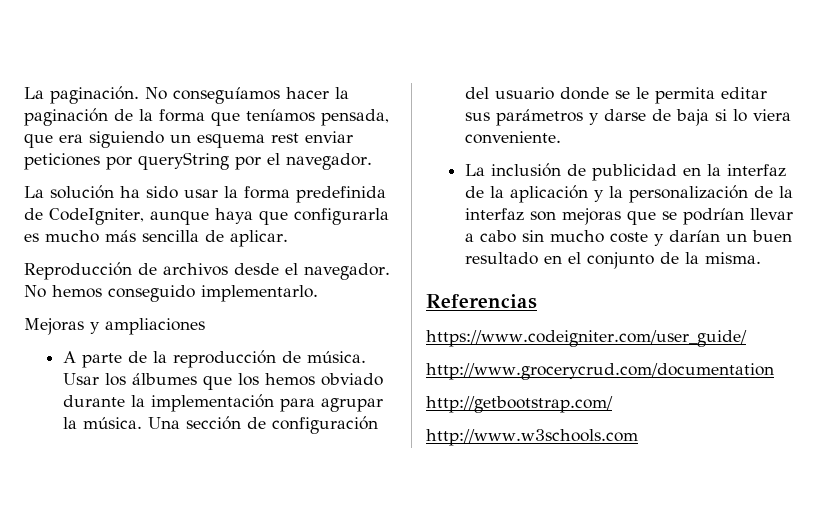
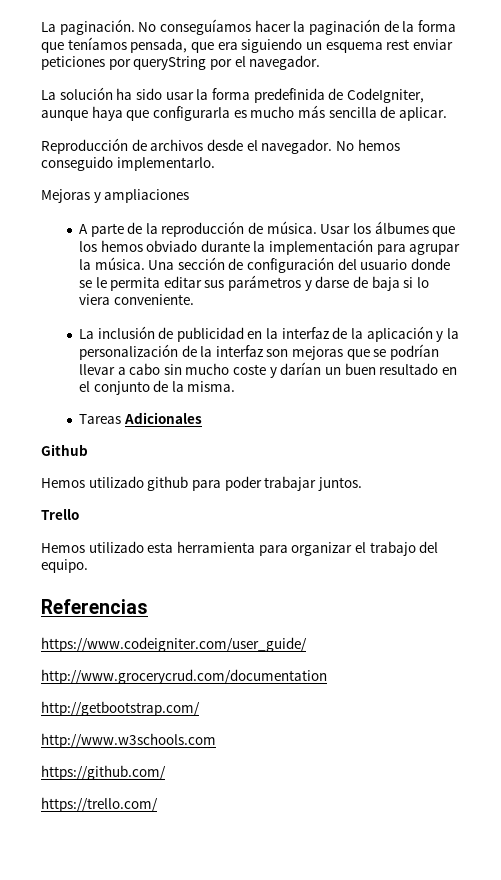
+ Tareas Adicionales
+ Github
+ Hemos utilizado github para poder trabajar juntos.
+ Trello
+ Hemos utilizado esta herramienta para organizar el trabajo del equipo.
+ https://github.com/
+ https://trello.com/

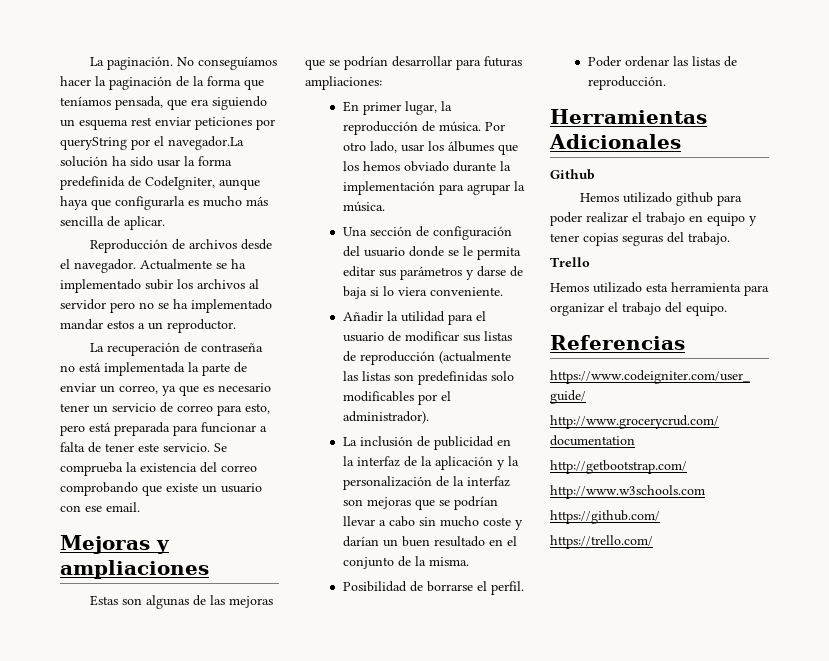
- No conseguíamos hacer la paginación de la forma que teníamos pensada, que era siguiendo un esquema rest enviar peticiones por queryString por el navegador.
- La solución ha sido usar la forma predefinida de CodeIgniter, aunque haya que configurarla es mucho más sencilla de aplicar.
+ No conseguíamos hacer la paginación de la forma que teníamos pensada, que era siguiendo un esquema rest enviar peticiones por queryString por el navegador.La solución ha sido usar la forma predefinida de CodeIgniter, aunque haya que configurarla es mucho más sencilla de aplicar.
- No hemos conseguido implementarlo.
+ Actualmente se ha implementado subir los archivos al servidor pero no se ha implementado mandar estos a un reproductor.
+ La recuperación de contraseña no está implementada la parte de enviar un correo, ya que es necesario tener un servicio de correo para esto, pero está preparada para funcionar a falta de tener este servicio. Se comprueba la existencia del correo comprobando que existe un usuario con ese email.
  Mejoras y ampliaciones
- A parte de la reproducción de música. Usar los álbumes que los hemos obviado durante la implementación para agrupar la música. Una sección de configuración del usuario donde se le permita editar sus parámetros y darse de baja si lo viera conveniente.
+ Estas son algunas de las mejoras que se podrían desarrollar para futuras ampliaciones:
+ En primer lugar, la reproducción de música. Por otro lado, usar los álbumes que los hemos obviado durante la implementación para agrupar la música.
+ Una sección de configuración del usuario donde se le permita editar sus parámetros y darse de baja si lo viera conveniente.
+ Añadir la utilidad para el usuario de modificar sus listas de reproducción (actualmente las listas son predefinidas solo modificables por el administrador).
- Tareas Adicionales
+ Posibilidad de borrarse el perfil.
+ Poder ordenar las listas de reproducción.
+ Herramientas Adicionales
- Hemos utilizado github para poder trabajar juntos.
+ Hemos utilizado github para poder realizar el trabajo en equipo y tener copias seguras del trabajo.

